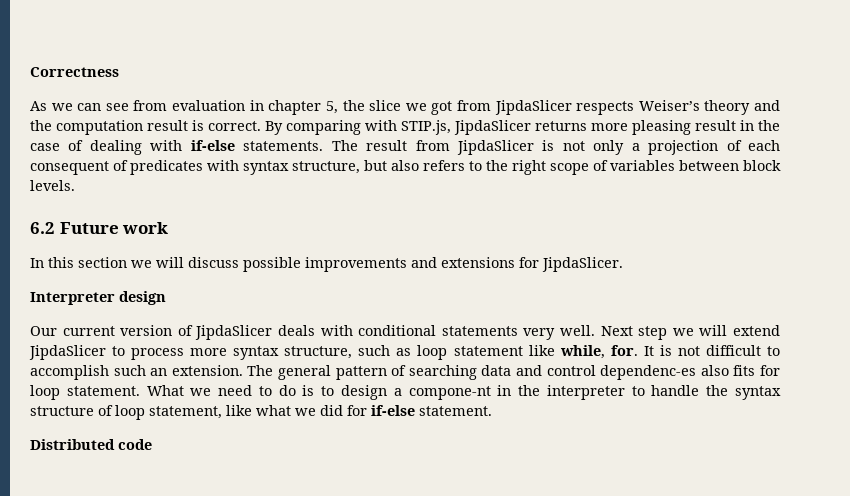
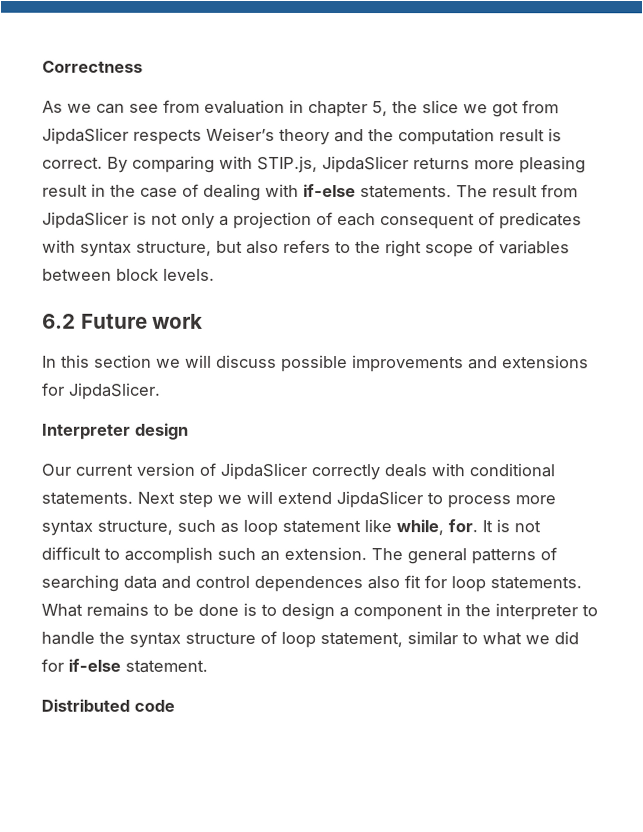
- Our current version of JipdaSlicer deals with conditional statements very well.
+ Our current version of JipdaSlicer correctly deals with conditional statements.
- The general pattern of searching data and control dependenc-es also fits for loop statement. What we need to do is to design a compone-nt in the interpreter to handle the syntax structure of loop statement, like what we did for if-else statement.
+ The general patterns of searching data and control dependences also fit for loop statements. What remains to be done is to design a component in the interpreter to handle the syntax structure of loop statement, similar to what we did for if-else statement.

